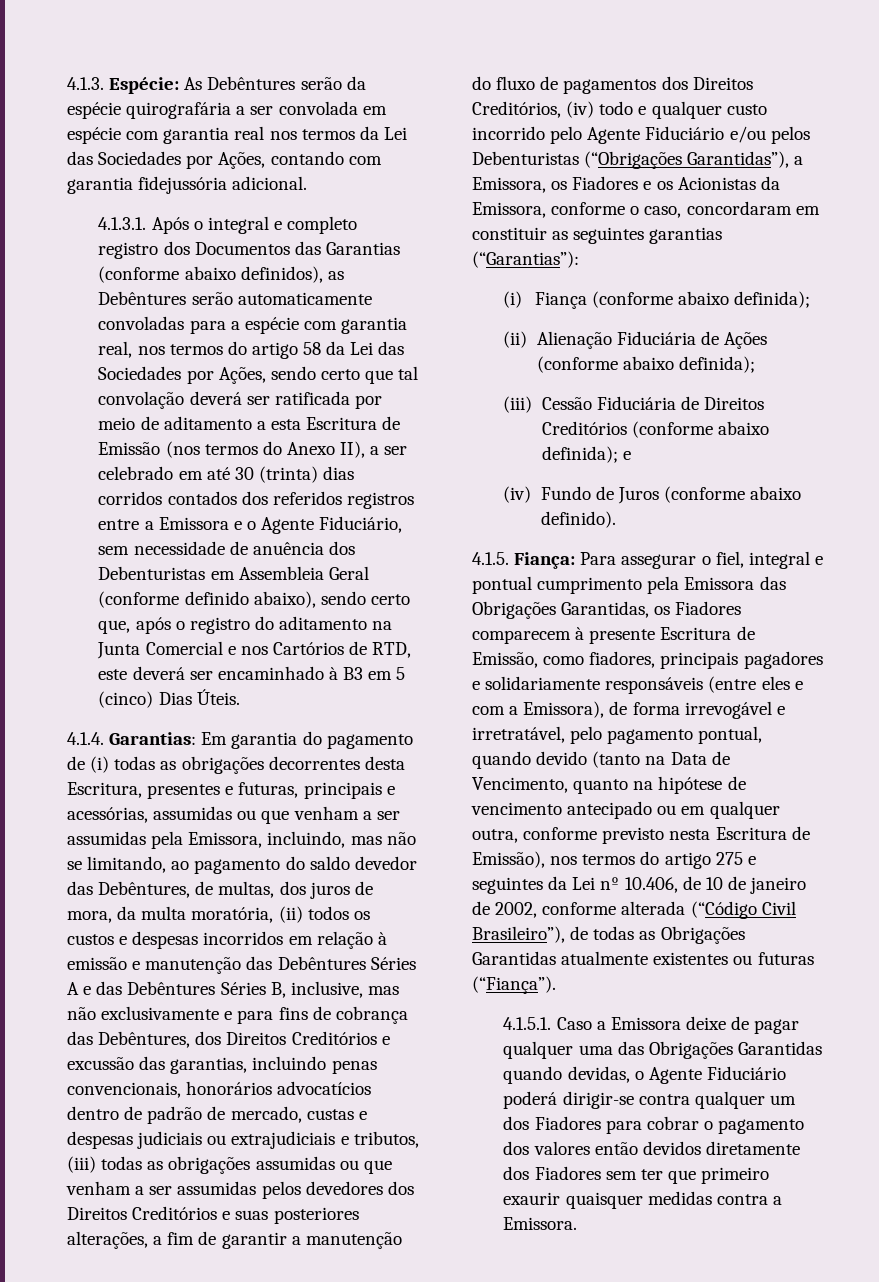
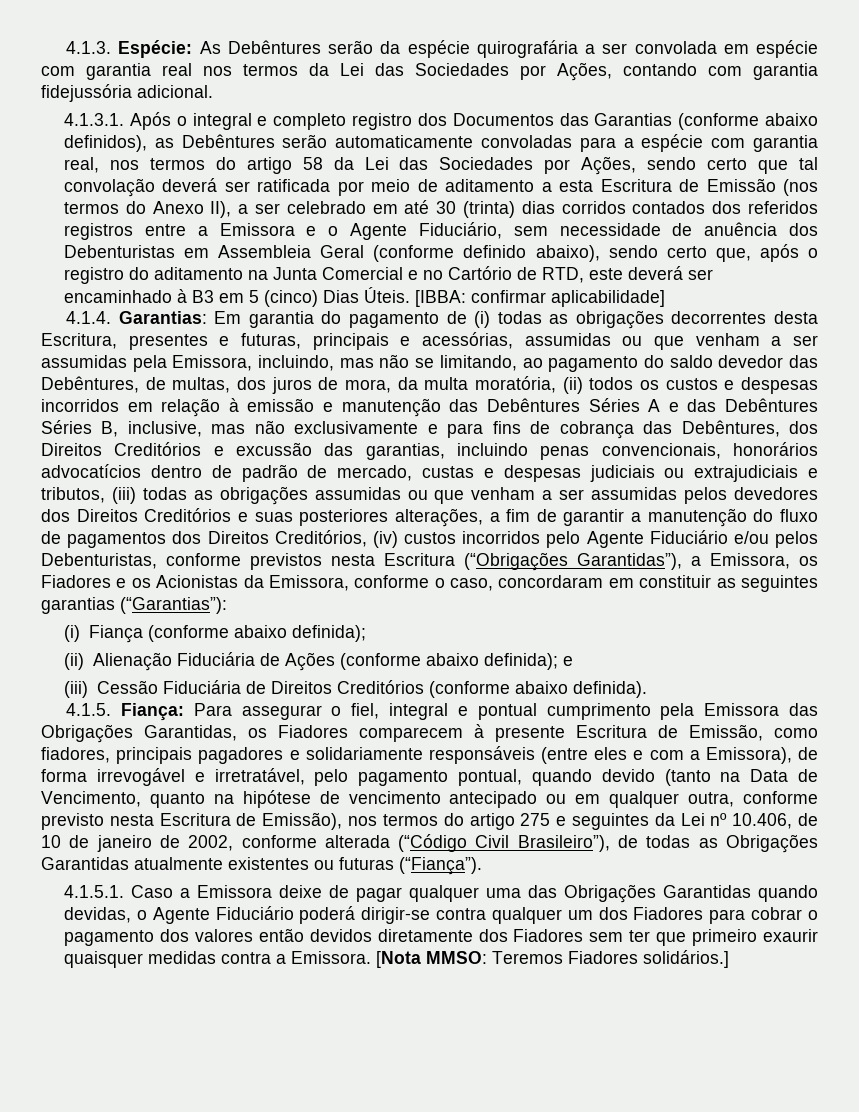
- 4.1.3.1. Após o integral e completo registro dos Documentos das Garantias (conforme abaixo definidos), as Debêntures serão automaticamente convoladas para a espécie com garantia real, nos termos do artigo 58 da Lei das Sociedades por Ações, sendo certo que tal convolação deverá ser ratificada por meio de aditamento a esta Escritura de Emissão (nos termos do Anexo II), a ser celebrado em até 30 (trinta) dias corridos contados dos referidos registros entre a Emissora e o Agente Fiduciário, sem necessidade de anuência dos Debenturistas em Assembleia Geral (conforme definido abaixo), sendo certo que, após o registro do aditamento na Junta Comercial e nos Cartórios de RTD, este deverá ser encaminhado à B3 em 5 (cinco) Dias Úteis.
+ 4.1.3.1. Após o integral e completo registro dos Documentos das Garantias (conforme abaixo definidos), as Debêntures serão automaticamente convoladas para a espécie com garantia real, nos termos do artigo 58 da Lei das Sociedades por Ações, sendo certo que tal convolação deverá ser ratificada por meio de aditamento a esta Escritura de Emissão (nos termos do Anexo II), a ser celebrado em até 30 (trinta) dias corridos contados dos referidos registros entre a Emissora e o Agente Fiduciário, sem necessidade de anuência dos Debenturistas em Assembleia Geral (conforme definido abaixo), sendo certo que, após o registro do aditamento na Junta Comercial e no Cartório de RTD, este deverá ser encaminhado à B3 em 5 (cinco) Dias Úteis. [IBBA: confirmar aplicabilidade]
- Em garantia do pagamento de (i) todas as obrigações decorrentes desta Escritura, presentes e futuras, principais e acessórias, assumidas ou que venham a ser assumidas pela Emissora, incluindo, mas não se limitando, ao pagamento do saldo devedor das Debêntures, de multas, dos juros de mora, da multa moratória, (ii) todos os custos e despesas incorridos em relação à emissão e manutenção das Debêntures Séries A e das Debêntures Séries B, inclusive, mas não exclusivamente e para fins de cobrança das Debêntures, dos Direitos Creditórios e excussão das garantias, incluindo penas convencionais, honorários advocatícios dentro de padrão de mercado, custas e despesas judiciais ou extrajudiciais e tributos, (iii) todas as obrigações assumidas ou que venham a ser assumidas pelos devedores dos Direitos Creditórios e suas posteriores alterações, a fim de garantir a manutenção do fluxo de pagamentos dos Direitos Creditórios, (iv) todo e qualquer custo incorrido pelo Agente Fiduciário e/ou pelos Debenturistas (“Obrigações Garantidas”), a Emissora, os Fiadores e os Acionistas da Emissora, conforme o caso, concordaram em constituir as seguintes garantias (“Garantias”):
+ Em garantia do pagamento de (i) todas as obrigações decorrentes desta Escritura, presentes e futuras, principais e acessórias, assumidas ou que venham a ser assumidas pela Emissora, incluindo, mas não se limitando, ao pagamento do saldo devedor das Debêntures, de multas, dos juros de mora, da multa moratória, (ii) todos os custos e despesas incorridos em relação à emissão e manutenção das Debêntures Séries A e das Debêntures Séries B, inclusive, mas não exclusivamente e para fins de cobrança das Debêntures, dos Direitos Creditórios e excussão das garantias, incluindo penas convencionais, honorários advocatícios dentro de padrão de mercado, custas e despesas judiciais ou extrajudiciais e tributos, (iii) todas as obrigações assumidas ou que venham a ser assumidas pelos devedores dos Direitos Creditórios e suas posteriores alterações, a fim de garantir a manutenção do fluxo de pagamentos dos Direitos Creditórios, (iv) custos incorridos pelo Agente Fiduciário e/ou pelos Debenturistas, conforme previstos nesta Escritura (“Obrigações Garantidas”), a Emissora, os Fiadores e os Acionistas da Emissora, conforme o caso, concordaram em constituir as seguintes garantias (“Garantias”):
- (ii) Alienação Fiduciária de Ações (conforme abaixo definida);
+ (ii) Alienação Fiduciária de Ações (conforme abaixo definida); e
- (iii) Cessão Fiduciária de Direitos Creditórios (conforme abaixo definida); e
- (iv) Fundo de Juros (conforme abaixo definido).
+ (iii) Cessão Fiduciária de Direitos Creditórios (conforme abaixo definida).
+ [Nota MMSO: Teremos Fiadores solidários.]

